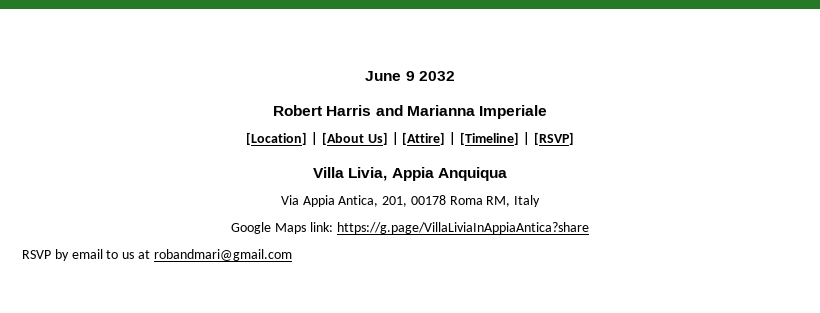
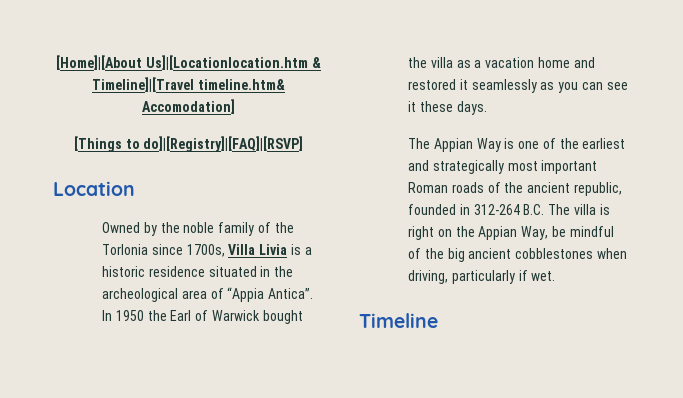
- June 9 2032
- Robert Harris and Marianna Imperiale
- [Location] | [About Us] | [Attire] | [Timeline] | [RSVP]
- Villa Livia, Appia Anquiqua
- Via Appia Antica, 201, 00178 Roma RM, Italy
- Google Maps link: https://g.page/VillaLiviaInAppiaAntica?share
- RSVP by email to us at robandmari@gmail.com
+ [Home]|[About Us]|[Locationlocation.htm & Timeline]|[Travel timeline.htm& Accomodation]
+ [Things to do]|[Registry]|[FAQ]|[RSVP]
+ Location
+ Owned by the noble family of the Torlonia since 1700s, Villa Livia is a historic residence situated in the archeological area of “Appia Antica”. In 1950 the Earl of Warwick bought the villa as a vacation home and restored it seamlessly as you can see it these days.
+ The Appian Way is one of the earliest and strategically most important Roman roads of the ancient republic, founded in 312-264 B.C. The villa is right on the Appian Way, be mindful of the big ancient cobblestones when driving, particularly if wet.
+ Timeline

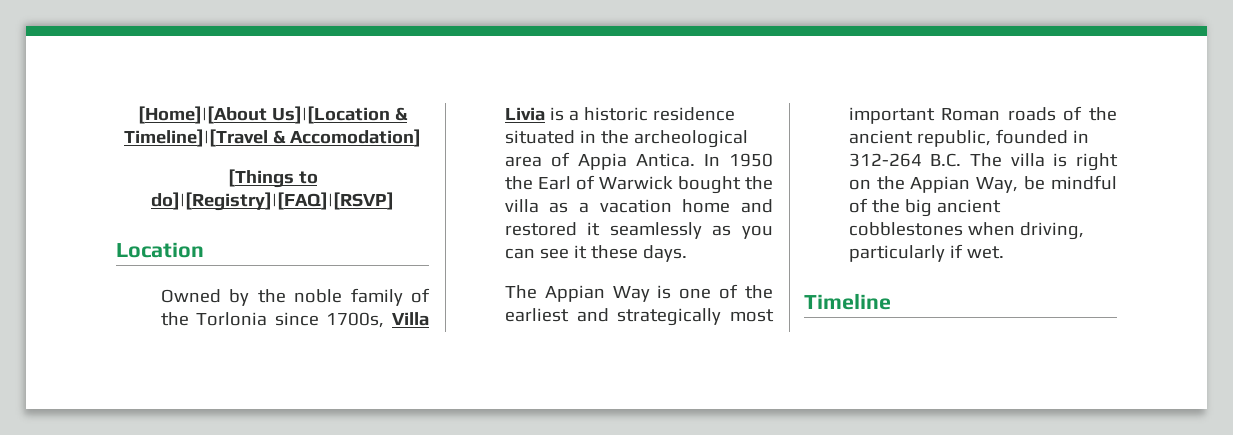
- [Home]|[About Us]|[Locationlocation.htm & Timeline]|[Travel timeline.htm& Accomodation]
+ [Home]|[About Us]|[Location & Timeline]|[Travel & Accomodation]
- Owned by the noble family of the Torlonia since 1700s, Villa Livia is a historic residence situated in the archeological area of “Appia Antica”.
+ Owned by the noble family of the Torlonia since 1700s, Villa Livia is a historic residence situated in the archeological area of Appia Antica.

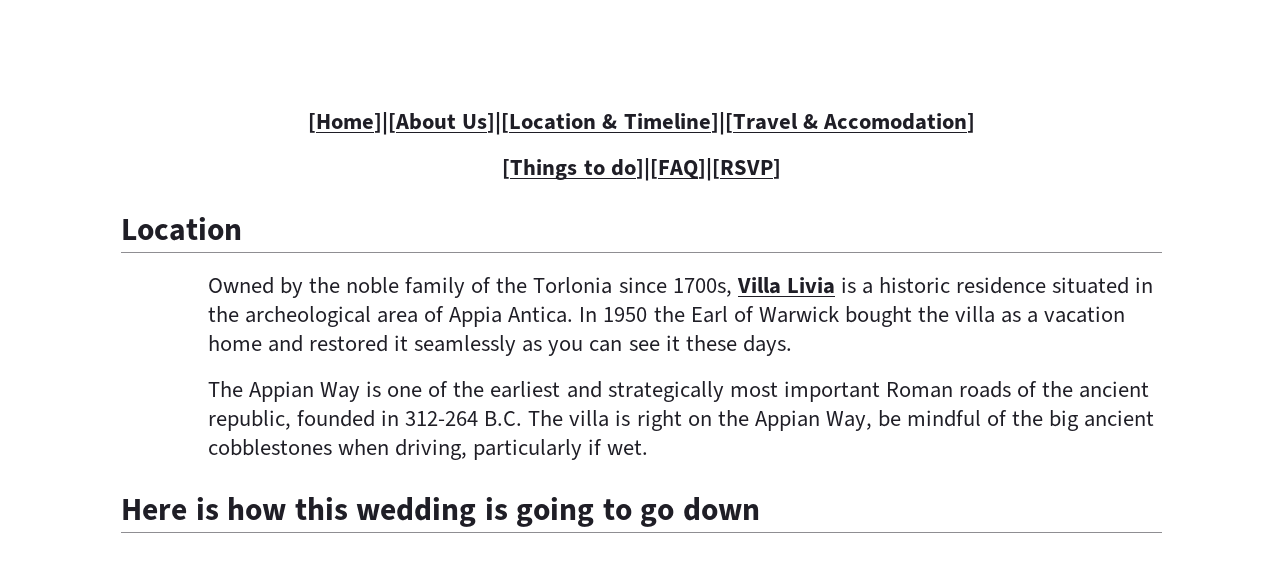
- [Things to do]|[Registry]|[FAQ]|[RSVP]
+ [Things to do]|[FAQ]|[RSVP]
- Timeline
+ Here is how this wedding is going to go down

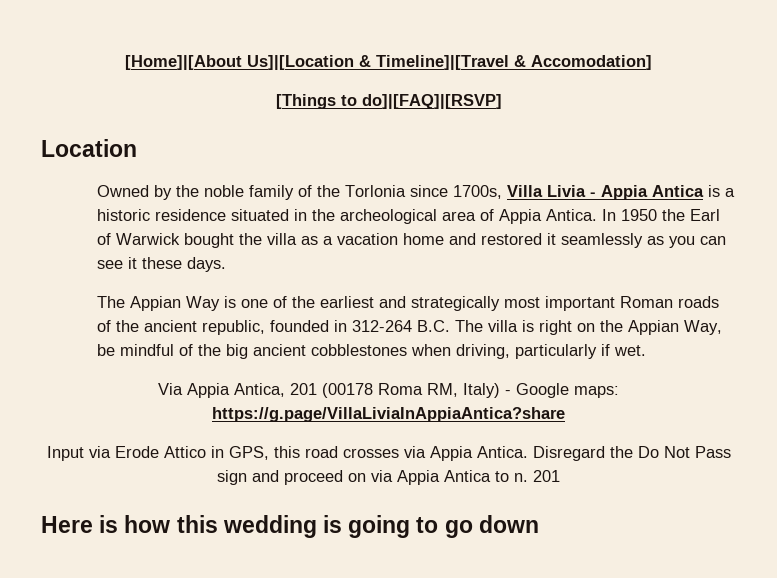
- Owned by the noble family of the Torlonia since 1700s, Villa Livia is a historic residence situated in the archeological area of Appia Antica.
+ Owned by the noble family of the Torlonia since 1700s, Villa Livia - Appia Antica is a historic residence situated in the archeological area of Appia Antica.
+ Via Appia Antica, 201 (00178 Roma RM, Italy) - Google maps: https://g.page/VillaLiviaInAppiaAntica?share
+ Input via Erode Attico in GPS, this road crosses via Appia Antica. Disregard the Do Not Pass sign and proceed on via Appia Antica to n. 201

